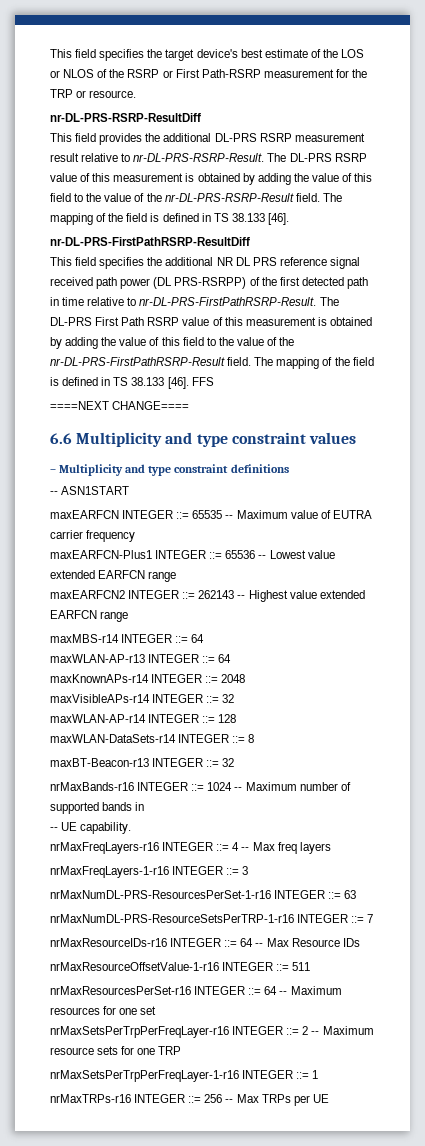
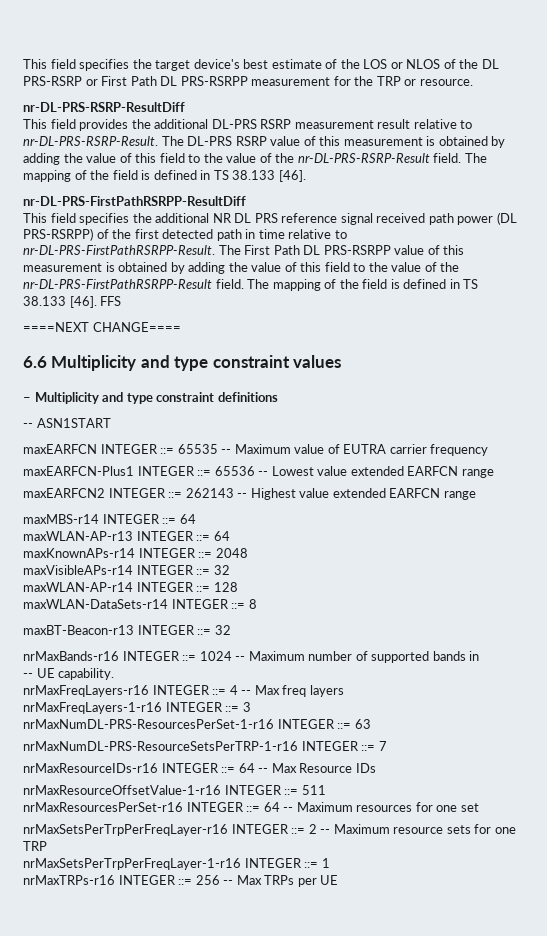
- This field specifies the target device's best estimate of the LOS or NLOS of the RSRP or First Path-RSRP measurement for the TRP or resource.
+ This field specifies the target device's best estimate of the LOS or NLOS of the DL PRS-RSRP or First Path DL PRS-RSRPP measurement for the TRP or resource.
- nr-DL-PRS-FirstPathRSRP-ResultDiff
+ nr-DL-PRS-FirstPathRSRPP-ResultDiff
- This field specifies the additional NR DL PRS reference signal received path power (DL PRS-RSRPP) of the first detected path in time relative to nr-DL-PRS-FirstPathRSRP-Result. The DL-PRS First Path RSRP value of this measurement is obtained by adding the value of this field to the value of the nr-DL-PRS-FirstPathRSRP-Result field.
+ This field specifies the additional NR DL PRS reference signal received path power (DL PRS-RSRPP) of the first detected path in time relative to nr-DL-PRS-FirstPathRSRPP-Result. The First Path DL PRS-RSRPP value of this measurement is obtained by adding the value of this field to the value of the nr-DL-PRS-FirstPathRSRPP-Result field.

